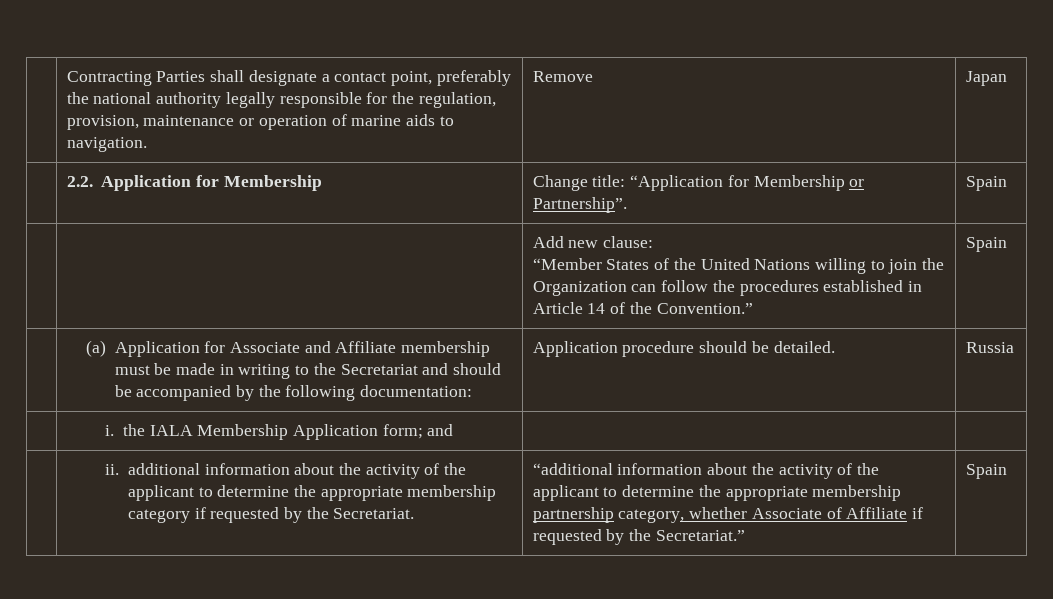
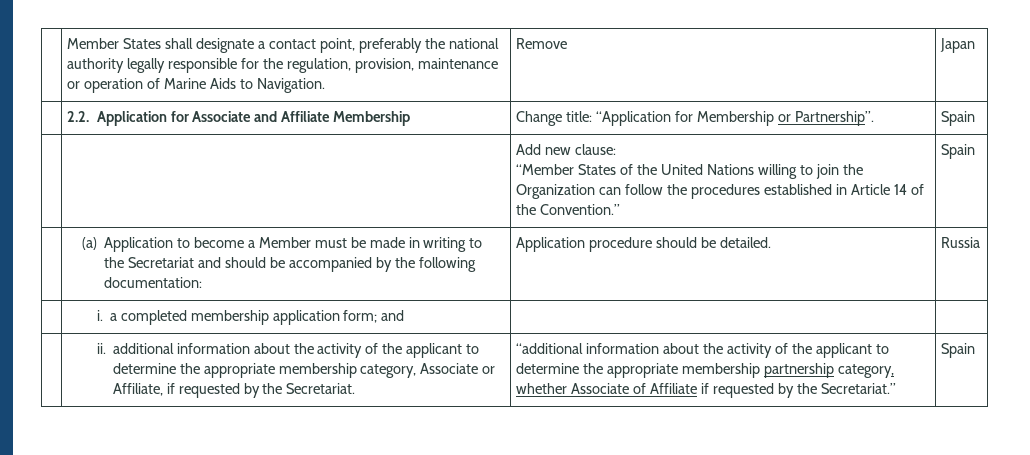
- | Contracting Parties shall designate a contact point, preferably the national authority legally responsible for the regulation, provision, maintenance or operation of marine aids to navigation. | Remove | Japan
+ | Member States shall designate a contact point, preferably the national authority legally responsible for the regulation, provision, maintenance or operation of Marine Aids to Navigation. | Remove | Japan
- | 2.2. Application for Membership | Change title: “Application for Membership or Partnership”. | Spain
+ | 2.2. Application for Associate and Affiliate Membership | Change title: “Application for Membership or Partnership”. | Spain
- | (a) Application for Associate and Affiliate membership must be made in writing to the Secretariat and should be accompanied by the following documentation: | Application procedure should be detailed. | Russia
+ | (a) Application to become a Member must be made in writing to the Secretariat and should be accompanied by the following documentation: | Application procedure should be detailed. | Russia
- | i. the IALA Membership Application form; and | |
+ | i. a completed membership application form; and | |
- ii. additional information about the activity of the applicant to determine the appropriate membership category if requested by the Secretariat.
+ ii. additional information about the activity of the applicant to determine the appropriate membership category, Associate or Affiliate, if requested by the Secretariat.

